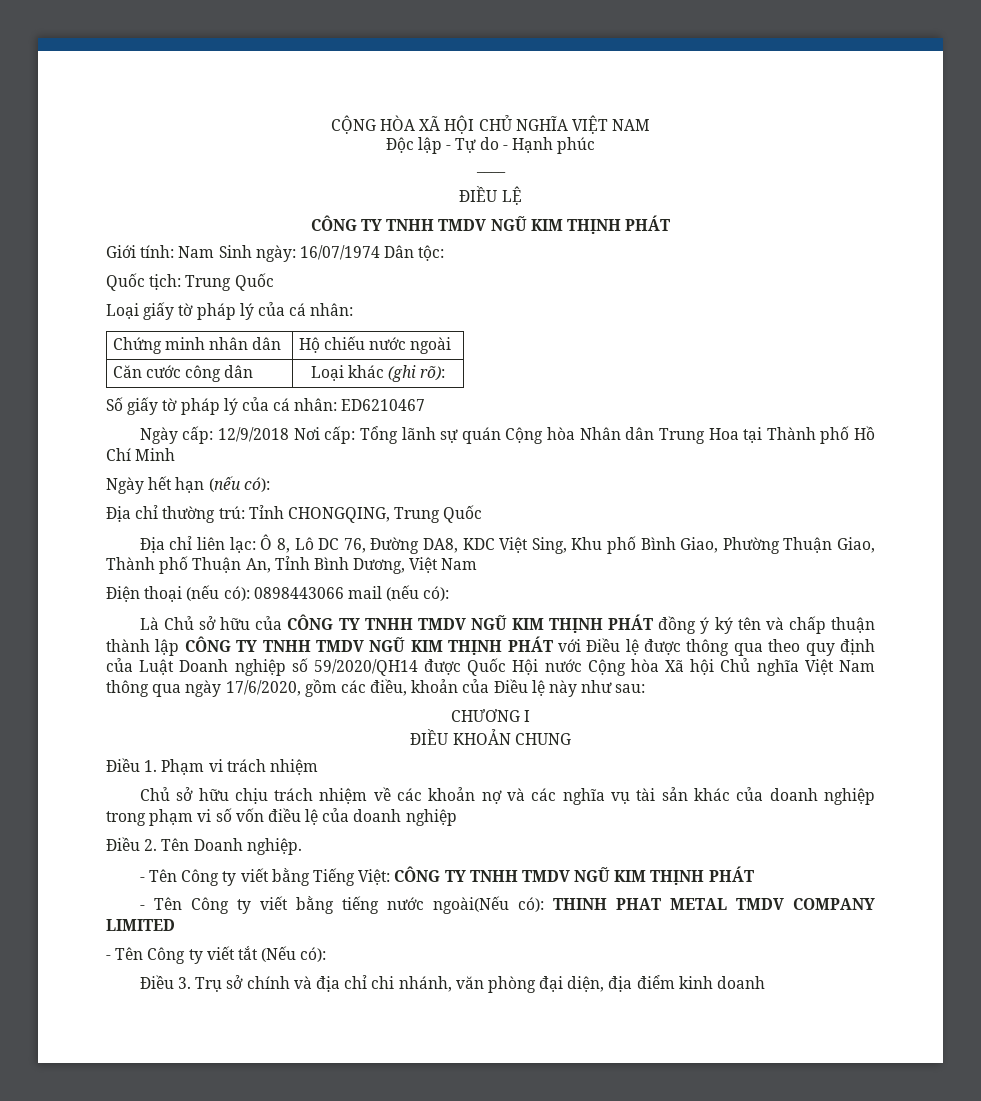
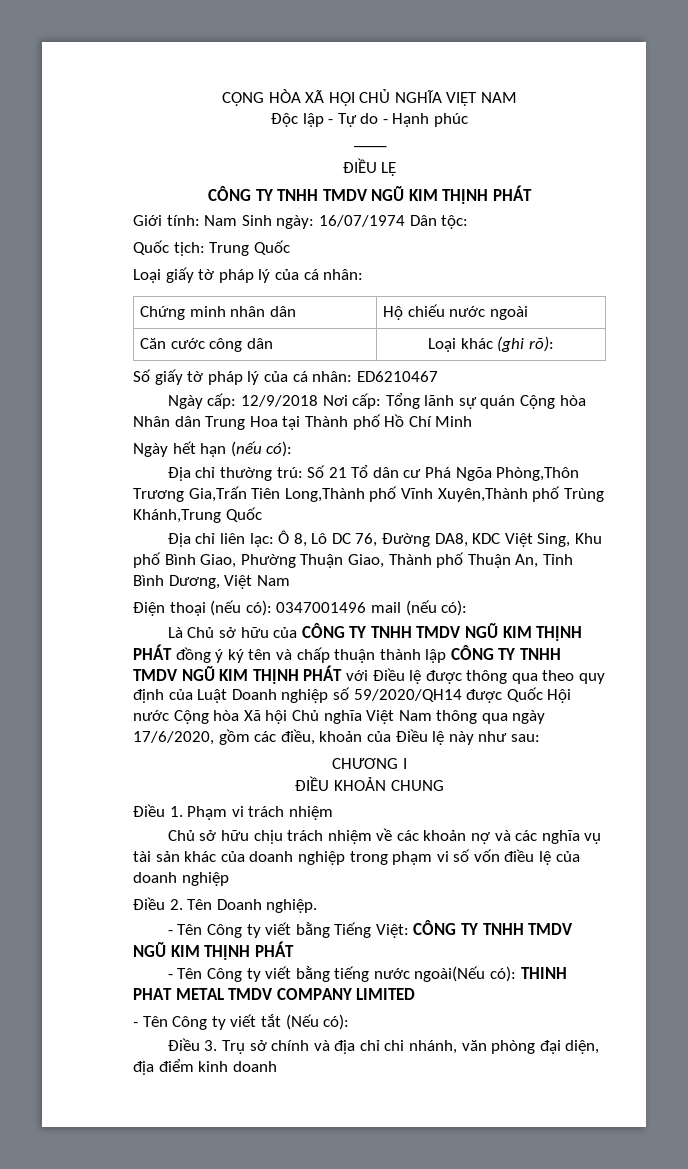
- Địa chỉ thường trú: Tỉnh CHONGQING, Trung Quốc
+ Địa chỉ thường trú: Số 21 Tổ dân cư Phá Ngõa Phòng,Thôn Trương Gia,Trấn Tiên Long,Thành phố Vĩnh Xuyên,Thành phố Trùng Khánh,Trung Quốc
- Điện thoại (nếu có): 0898443066 mail (nếu có):
+ Điện thoại (nếu có): 0347001496 mail (nếu có):

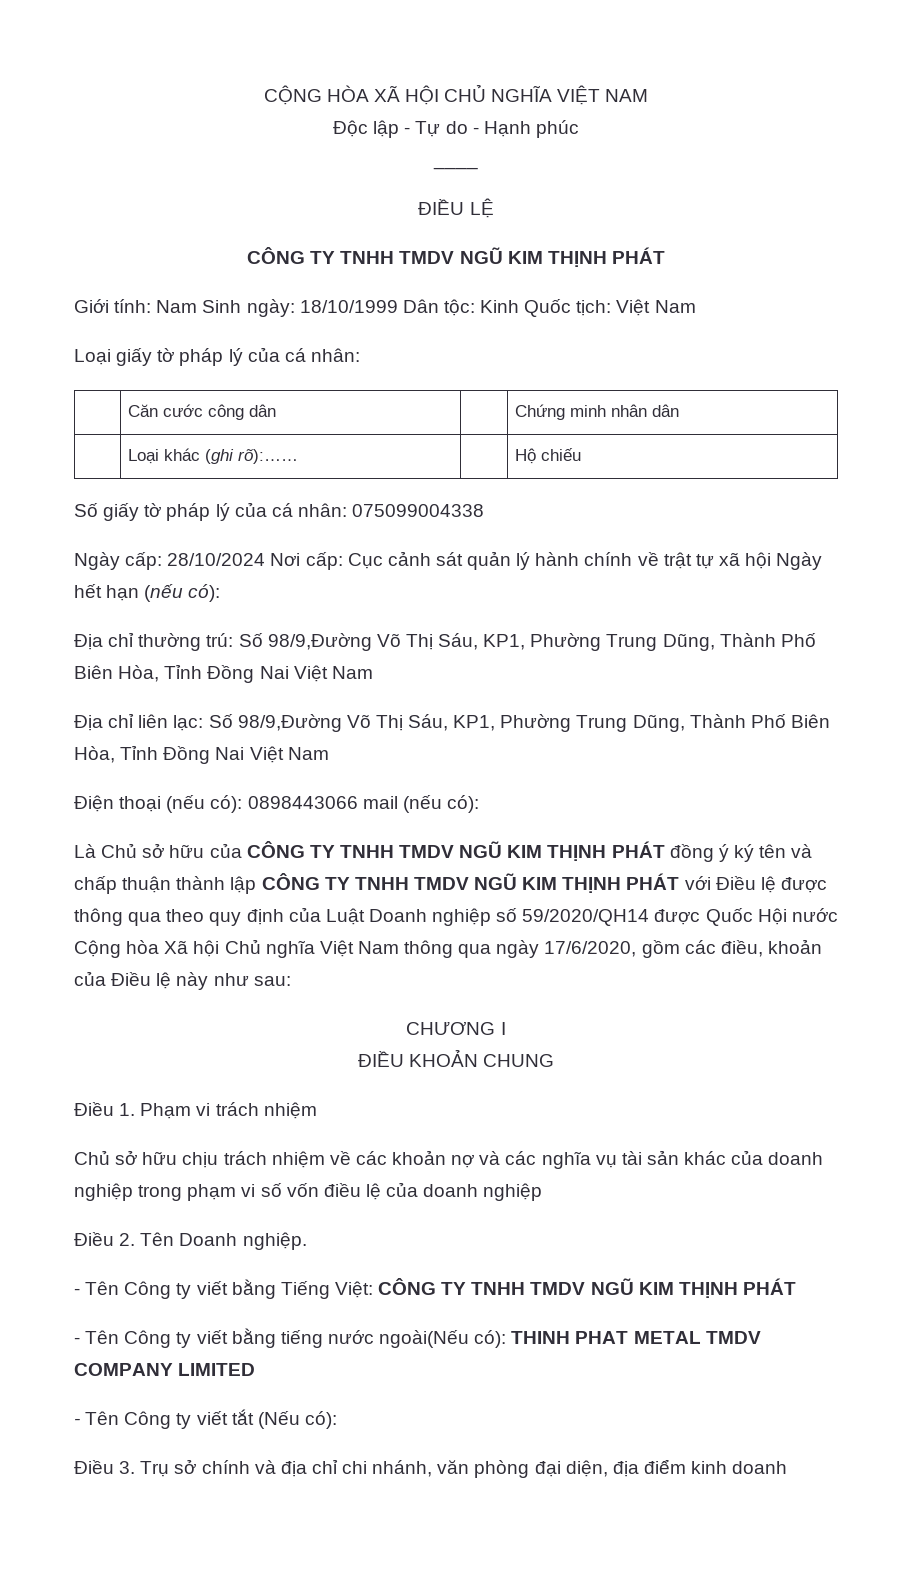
- Giới tính: Nam Sinh ngày: 16/07/1974 Dân tộc:
- Quốc tịch: Trung Quốc
+ Giới tính: Nam Sinh ngày: 18/10/1999 Dân tộc: Kinh Quốc tịch: Việt Nam
- Chứng minh nhân dân | Hộ chiếu nước ngoài
- Căn cước công dân | Loại khác (ghi rõ):
+ | Căn cước công dân | | Chứng minh nhân dân
+ | Loại khác (ghi rõ):…… | | Hộ chiếu
- Số giấy tờ pháp lý của cá nhân: ED6210467
+ Số giấy tờ pháp lý của cá nhân: 075099004338
- Ngày cấp: 12/9/2018 Nơi cấp: Tổng lãnh sự quán Cộng hòa Nhân dân Trung Hoa tại Thành phố Hồ Chí Minh
- Ngày hết hạn (nếu có):
+ Ngày cấp: 28/10/2024 Nơi cấp: Cục cảnh sát quản lý hành chính về trật tự xã hội Ngày hết hạn (nếu có):
- Địa chỉ thường trú: Số 21 Tổ dân cư Phá Ngõa Phòng,Thôn Trương Gia,Trấn Tiên Long,Thành phố Vĩnh Xuyên,Thành phố Trùng Khánh,Trung Quốc
- Địa chỉ liên lạc: Ô 8, Lô DC 76, Đường DA8, KDC Việt Sing, Khu phố Bình Giao, Phường Thuận Giao, Thành phố Thuận An, Tỉnh Bình Dương, Việt Nam
+ Địa chỉ thường trú: Số 98/9,Đường Võ Thị Sáu, KP1, Phường Trung Dũng, Thành Phố Biên Hòa, Tỉnh Đồng Nai Việt Nam
+ Địa chỉ liên lạc: Số 98/9,Đường Võ Thị Sáu, KP1, Phường Trung Dũng, Thành Phố Biên Hòa, Tỉnh Đồng Nai Việt Nam
- Điện thoại (nếu có): 0347001496 mail (nếu có):
+ Điện thoại (nếu có): 0898443066 mail (nếu có):

